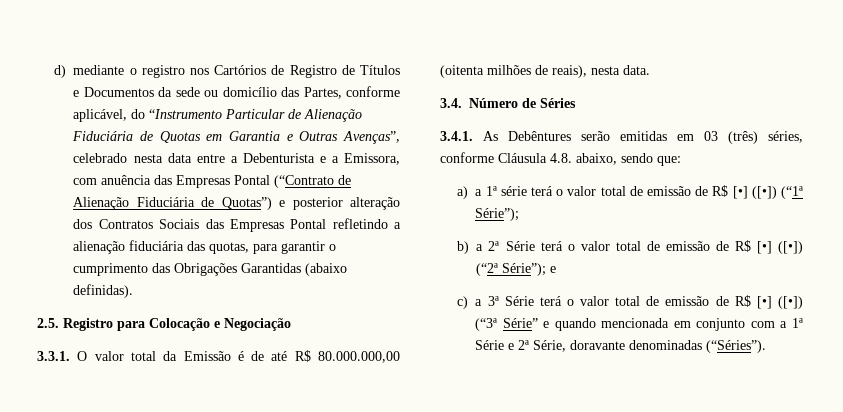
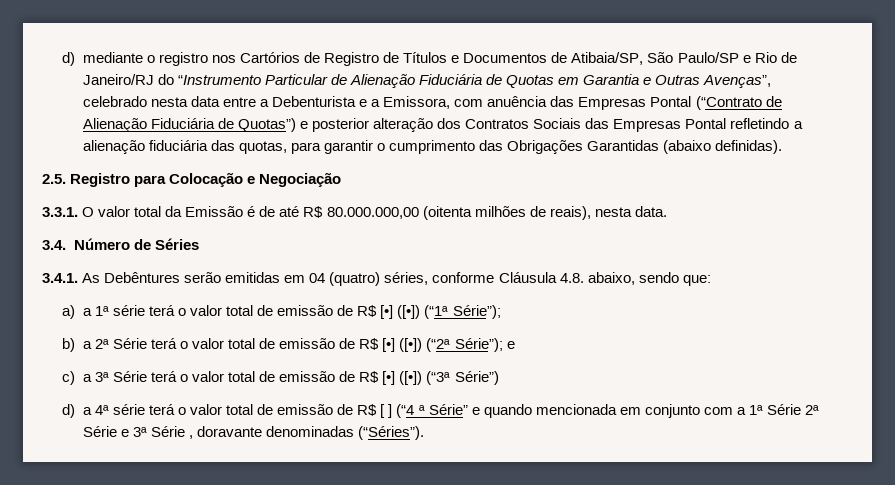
- d) mediante o registro nos Cartórios de Registro de Títulos e Documentos da sede ou domicílio das Partes, conforme aplicável, do “Instrumento Particular de Alienação Fiduciária de Quotas em Garantia e Outras Avenças”, celebrado nesta data entre a Debenturista e a Emissora, com anuência das Empresas Pontal (“Contrato de Alienação Fiduciária de Quotas”) e posterior alteração dos Contratos Sociais das Empresas Pontal refletindo a alienação fiduciária das quotas, para garantir o cumprimento das Obrigações Garantidas (abaixo definidas).
+ d) mediante o registro nos Cartórios de Registro de Títulos e Documentos de Atibaia/SP, São Paulo/SP e Rio de Janeiro/RJ do “Instrumento Particular de Alienação Fiduciária de Quotas em Garantia e Outras Avenças”, celebrado nesta data entre a Debenturista e a Emissora, com anuência das Empresas Pontal (“Contrato de Alienação Fiduciária de Quotas”) e posterior alteração dos Contratos Sociais das Empresas Pontal refletindo a alienação fiduciária das quotas, para garantir o cumprimento das Obrigações Garantidas (abaixo definidas).
- 3.4.1. As Debêntures serão emitidas em 03 (três) séries, conforme Cláusula 4.8. abaixo, sendo que:
+ 3.4.1. As Debêntures serão emitidas em 04 (quatro) séries, conforme Cláusula 4.8. abaixo, sendo que:
- c) a 3ª Série terá o valor total de emissão de R$ [•] ([•]) (“3ª Série” e quando mencionada em conjunto com a 1ª Série e 2ª Série, doravante denominadas (“Séries”).
+ c) a 3ª Série terá o valor total de emissão de R$ [•] ([•]) (“3ª Série”)
+ d) a 4ª série terá o valor total de emissão de R$ [ ] (“4 ª Série” e quando mencionada em conjunto com a 1ª Série 2ª Série e 3ª Série , doravante denominadas (“Séries”).

